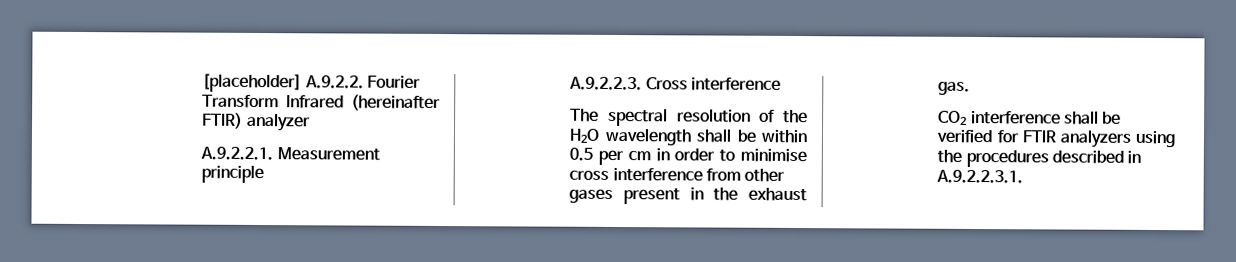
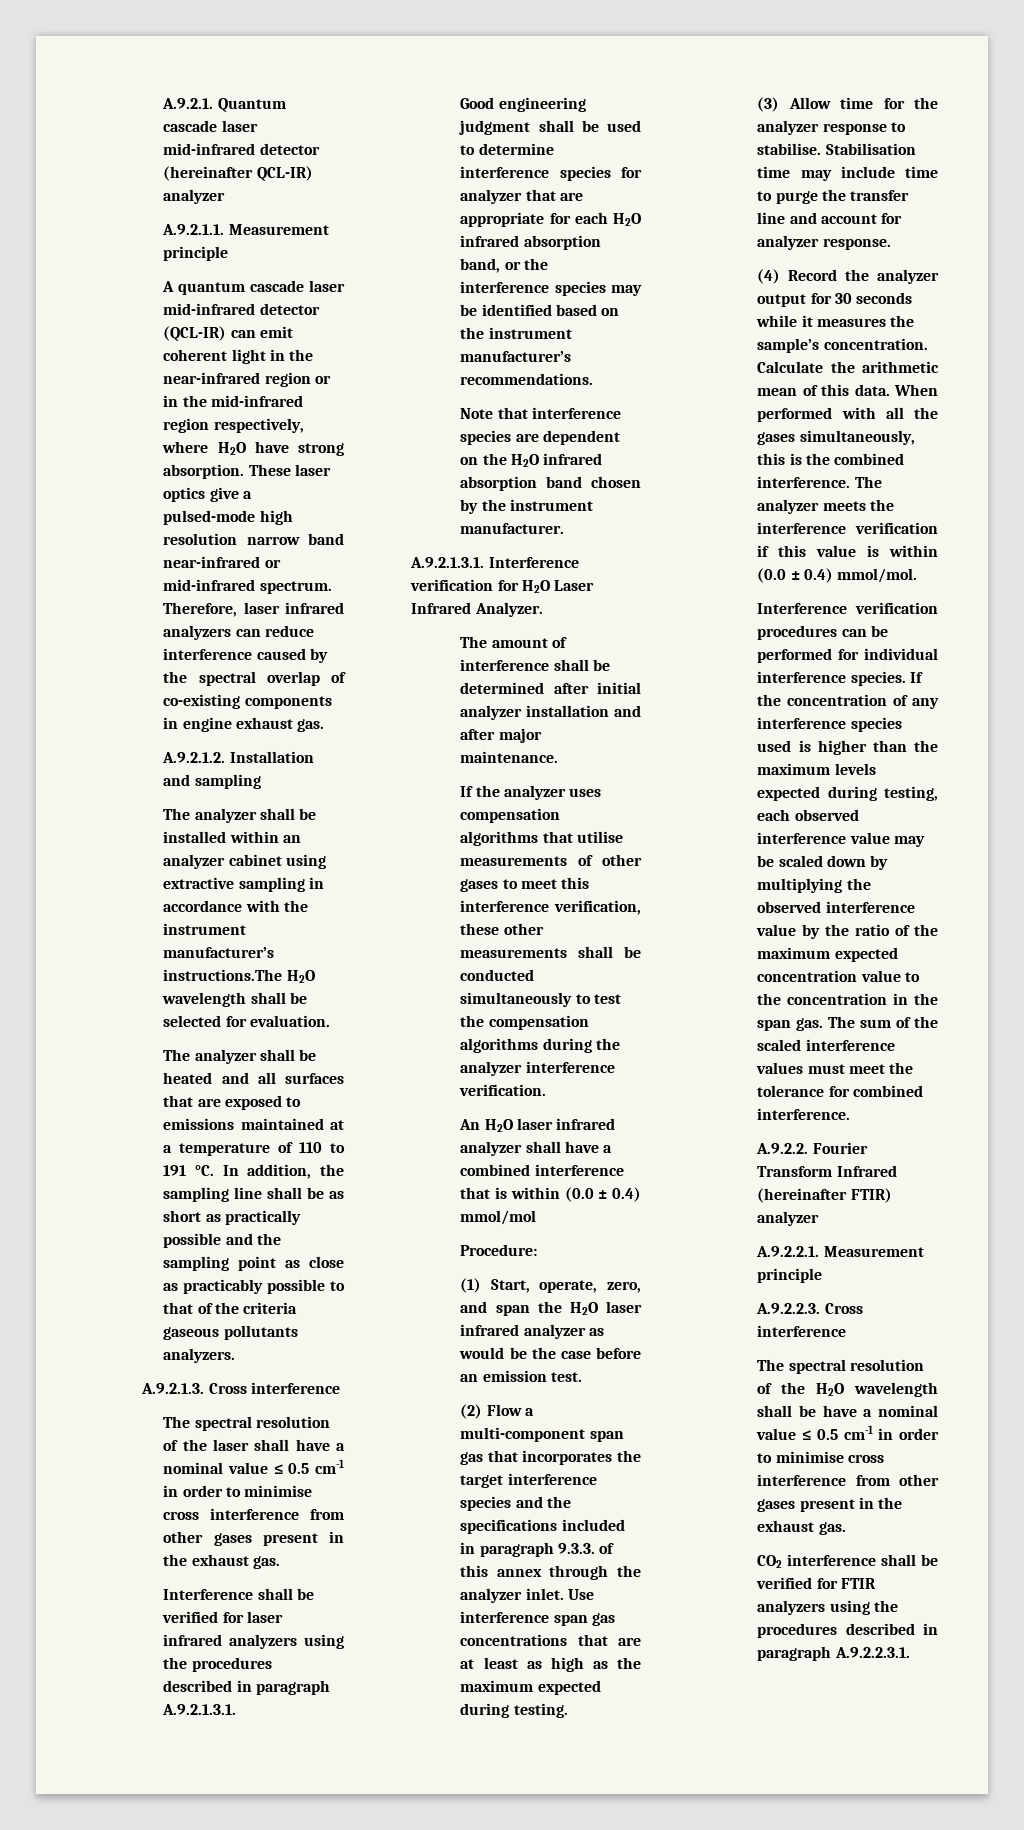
- [placeholder] A.9.2.2. Fourier Transform Infrared (hereinafter FTIR) analyzer
+ A.9.2.1. Quantum cascade laser mid-infrared detector (hereinafter QCL-IR) analyzer
+ A.9.2.1.1. Measurement principle
+ A quantum cascade laser mid-infrared detector (QCL-IR) can emit coherent light in the near-infrared region or in the mid-infrared region respectively, where H2O have strong absorption. These laser optics give a pulsed-mode high resolution narrow band near-infrared or mid-infrared spectrum. Therefore, laser infrared analyzers can reduce interference caused by the spectral overlap of co-existing components in engine exhaust gas.
+ A.9.2.1.2. Installation and sampling
+ The analyzer shall be installed within an analyzer cabinet using extractive sampling in accordance with the instrument manufacturer’s instructions.The H2O wavelength shall be selected for evaluation.
+ The analyzer shall be heated and all surfaces that are exposed to emissions maintained at a temperature of 110 to 191 °C. In addition, the sampling line shall be as short as practically possible and the sampling point as close as practicably possible to that of the criteria gaseous pollutants analyzers.
+ A.9.2.1.3. Cross interference
+ The spectral resolution of the laser shall have a nominal value ≤ 0.5 cm-1 in order to minimise cross interference from other gases present in the exhaust gas.
+ Interference shall be verified for laser infrared analyzers using the procedures described in paragraph A.9.2.1.3.1.
+ Good engineering judgment shall be used to determine interference species for analyzer that are appropriate for each H2O infrared absorption band, or the interference species may be identified based on the instrument manufacturer’s recommendations.
+ Note that interference species are dependent on the H2O infrared absorption band chosen by the instrument manufacturer.
+ A.9.2.1.3.1. Interference verification for H2O Laser Infrared Analyzer.
+ The amount of interference shall be determined after initial analyzer installation and after major maintenance.
+ If the analyzer uses compensation algorithms that utilise measurements of other gases to meet this interference verification, these other measurements shall be conducted simultaneously to test the compensation algorithms during the analyzer interference verification.
+ An H2O laser infrared analyzer shall have a combined interference that is within (0.0 ± 0.4) mmol/mol
+ Procedure:
+ (1) Start, operate, zero, and span the H2O laser infrared analyzer as would be the case before an emission test.
+ (2) Flow a multi-component span gas that incorporates the target interference species and the specifications included in paragraph 9.3.3. of this annex through the analyzer inlet. Use interference span gas concentrations that are at least as high as the maximum expected during testing.
+ (3) Allow time for the analyzer response to stabilise. Stabilisation time may include time to purge the transfer line and account for analyzer response.
+ (4) Record the analyzer output for 30 seconds while it measures the sample’s concentration. Calculate the arithmetic mean of this data. When performed with all the gases simultaneously, this is the combined interference. The analyzer meets the interference verification if this value is within (0.0 ± 0.4) mmol/mol.
+ Interference verification procedures can be performed for individual interference species. If the concentration of any interference species used is higher than the maximum levels expected during testing, each observed interference value may be scaled down by multiplying the observed interference value by the ratio of the maximum expected concentration value to the concentration in the span gas. The sum of the scaled interference values must meet the tolerance for combined interference.
+ A.9.2.2. Fourier Transform Infrared (hereinafter FTIR) analyzer
- The spectral resolution of the H2O wavelength shall be within 0.5 per cm in order to minimise cross interference from other gases present in the exhaust gas.
+ The spectral resolution of the H2O wavelength shall be have a nominal value ≤ 0.5 cm-1 in order to minimise cross interference from other gases present in the exhaust gas.
- CO2 interference shall be verified for FTIR analyzers using the procedures described in A.9.2.2.3.1.
+ CO2 interference shall be verified for FTIR analyzers using the procedures described in paragraph A.9.2.2.3.1.

